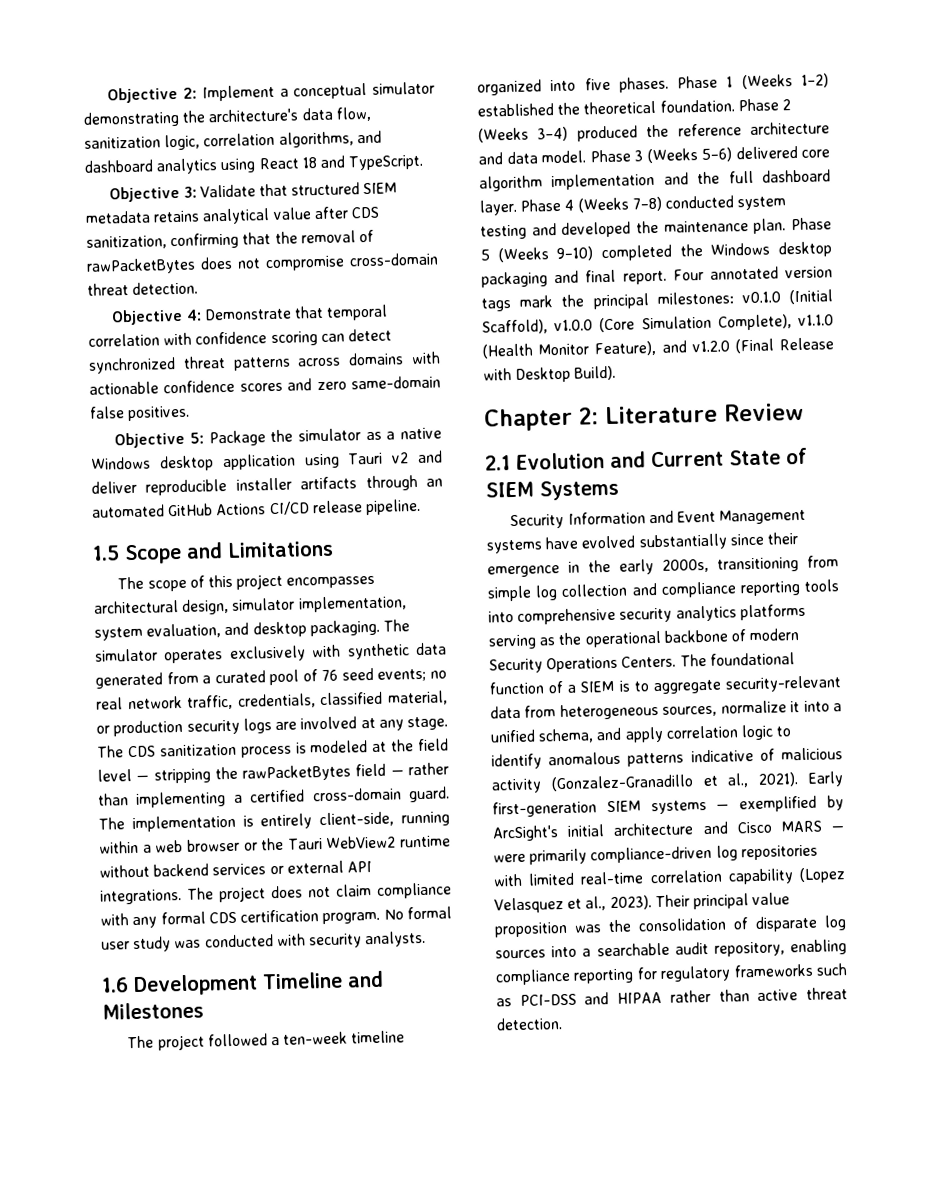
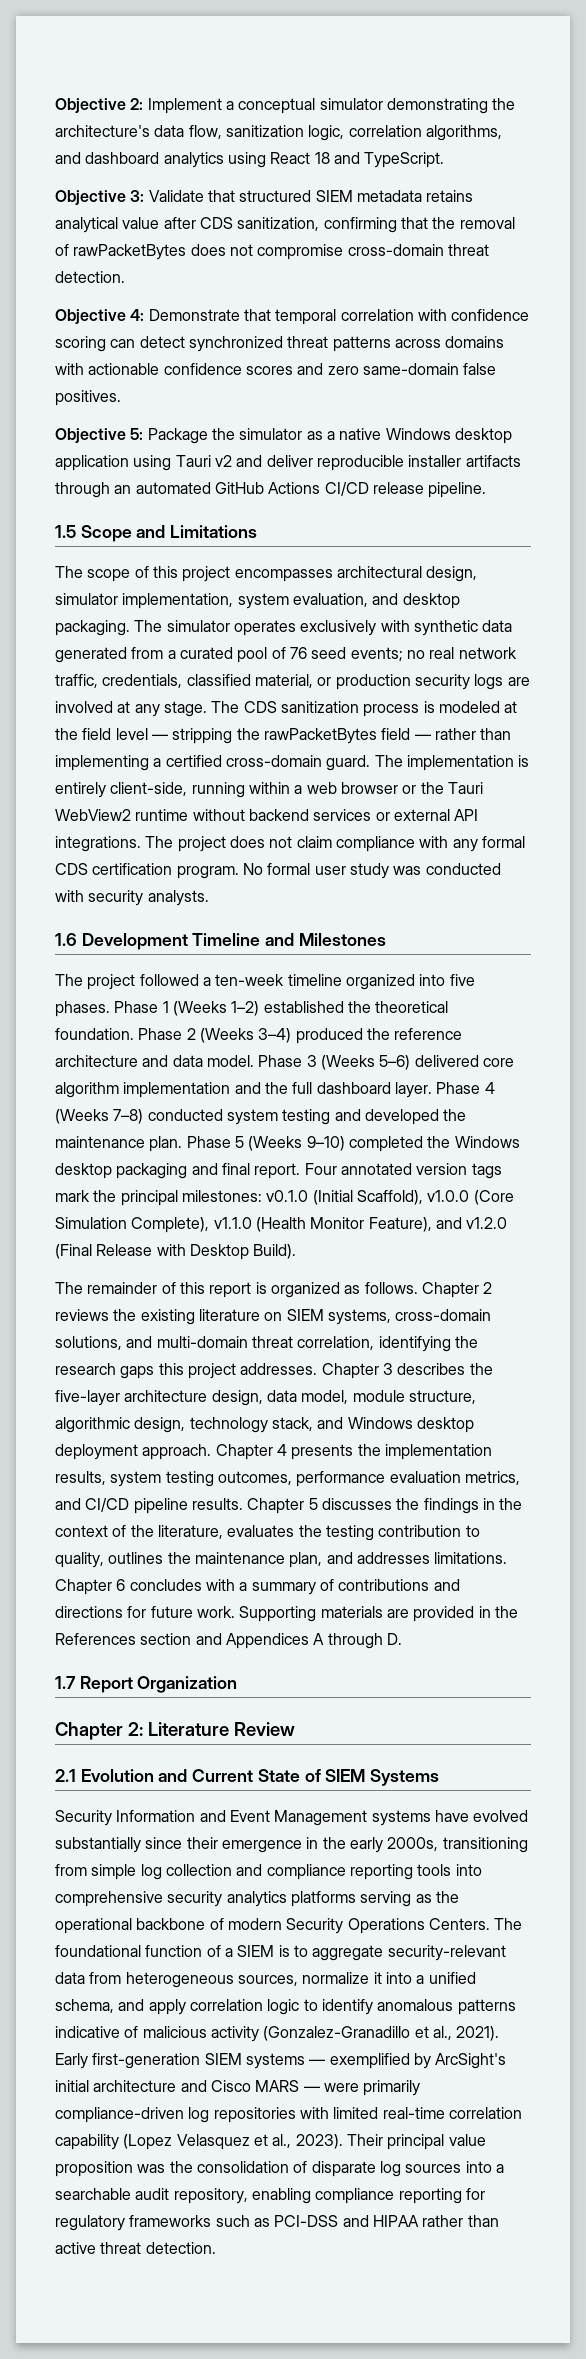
+ The remainder of this report is organized as follows. Chapter 2 reviews the existing literature on SIEM systems, cross-domain solutions, and multi-domain threat correlation, identifying the research gaps this project addresses. Chapter 3 describes the five-layer architecture design, data model, module structure, algorithmic design, technology stack, and Windows desktop deployment approach. Chapter 4 presents the implementation results, system testing outcomes, performance evaluation metrics, and CI/CD pipeline results. Chapter 5 discusses the findings in the context of the literature, evaluates the testing contribution to quality, outlines the maintenance plan, and addresses limitations. Chapter 6 concludes with a summary of contributions and directions for future work. Supporting materials are provided in the References section and Appendices A through D.
+ 1.7 Report Organization

